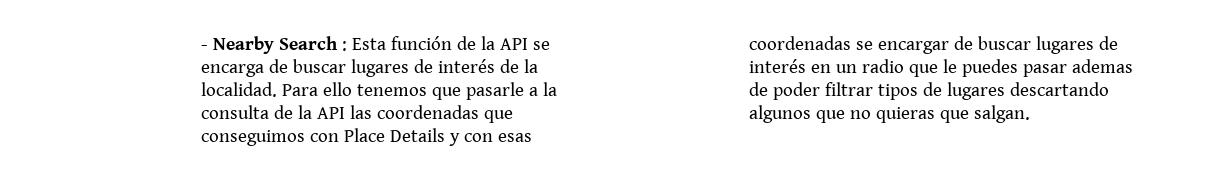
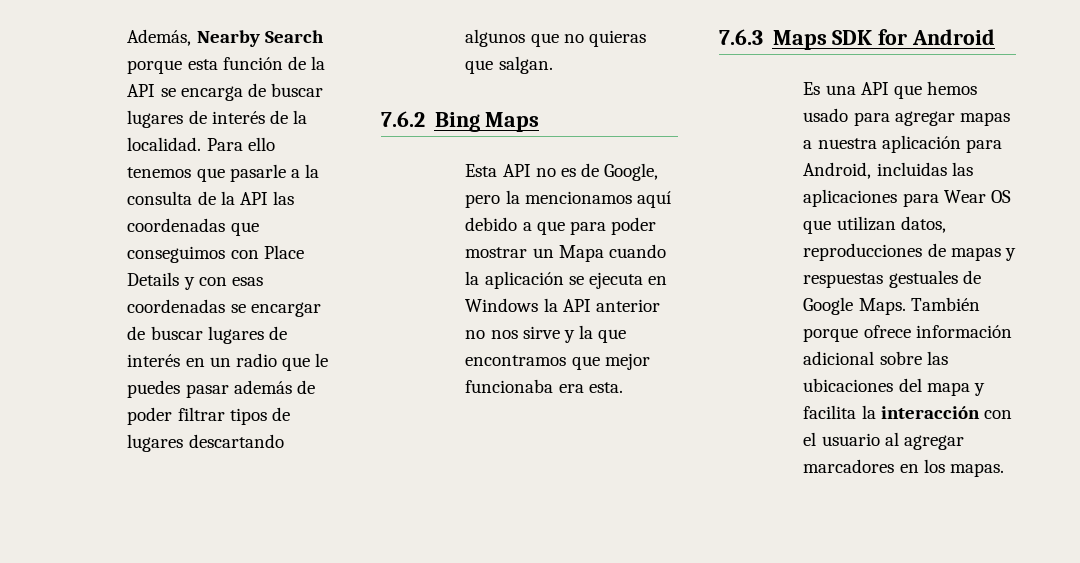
- - Nearby Search : Esta función de la API se encarga de buscar lugares de interés de la localidad.
+ Además, Nearby Search porque esta función de la API se encarga de buscar lugares de interés de la localidad.
- Para ello tenemos que pasarle a la consulta de la API las coordenadas que conseguimos con Place Details y con esas coordenadas se encargar de buscar lugares de interés en un radio que le puedes pasar ademas de poder filtrar tipos de lugares descartando algunos que no quieras que salgan.
+ Para ello tenemos que pasarle a la consulta de la API las coordenadas que conseguimos con Place Details y con esas coordenadas se encargar de buscar lugares de interés en un radio que le puedes pasar además de poder filtrar tipos de lugares descartando algunos que no quieras que salgan.
+ 7.6.2 Bing Maps
+ Esta API no es de Google, pero la mencionamos aquí debido a que para poder mostrar un Mapa cuando la aplicación se ejecuta en Windows la API anterior no nos sirve y la que encontramos que mejor funcionaba era esta.
+ 7.6.3 Maps SDK for Android
+ Es una API que hemos usado para agregar mapas a nuestra aplicación para Android, incluidas las aplicaciones para Wear OS que utilizan datos, reproducciones de mapas y respuestas gestuales de Google Maps. También porque ofrece información adicional sobre las ubicaciones del mapa y facilita la interacción con el usuario al agregar marcadores en los mapas.

